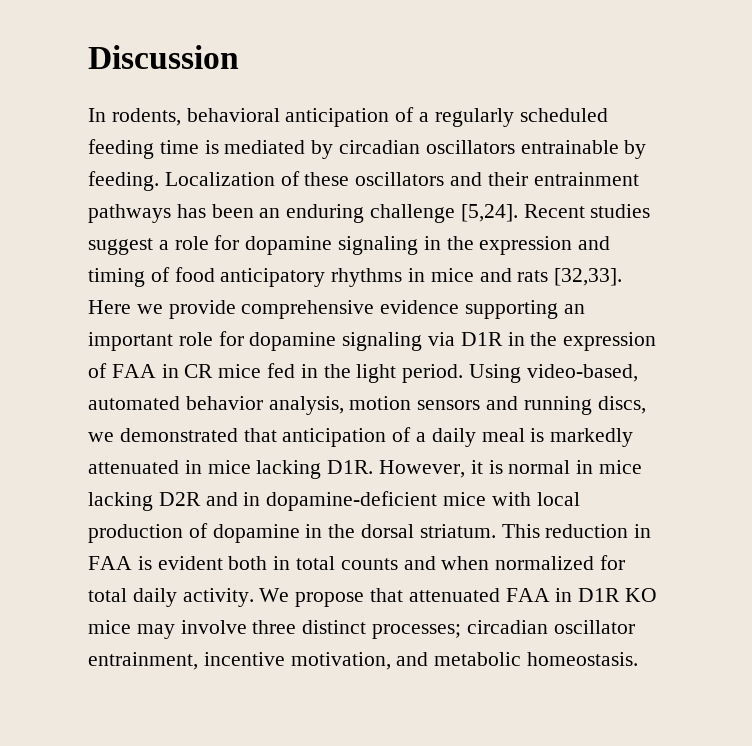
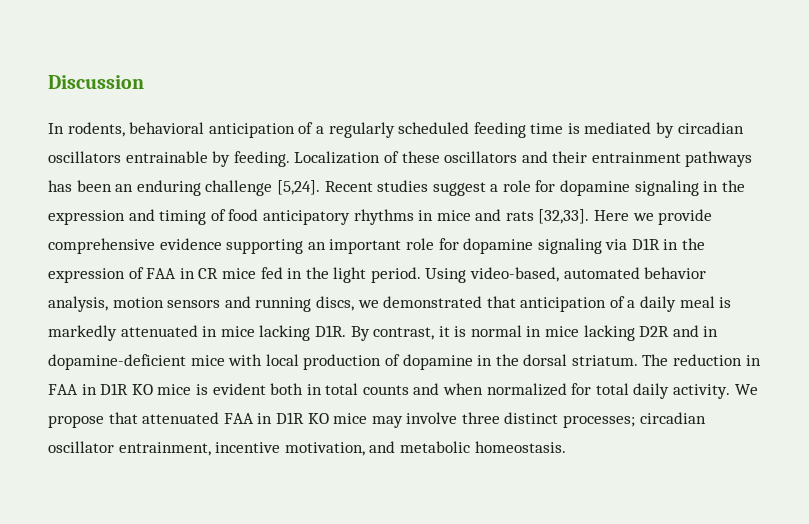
- Using video-based, automated behavior analysis, motion sensors and running discs, we demonstrated that anticipation of a daily meal is markedly attenuated in mice lacking D1R. However, it is normal in mice lacking D2R and in dopamine-deficient mice with local production of dopamine in the dorsal striatum.
+ Using video-based, automated behavior analysis, motion sensors and running discs, we demonstrated that anticipation of a daily meal is markedly attenuated in mice lacking D1R. By contrast, it is normal in mice lacking D2R and in dopamine-deficient mice with local production of dopamine in the dorsal striatum.
- This reduction in FAA is evident both in total counts and when normalized for total daily activity.
+ The reduction in FAA in D1R KO mice is evident both in total counts and when normalized for total daily activity.

